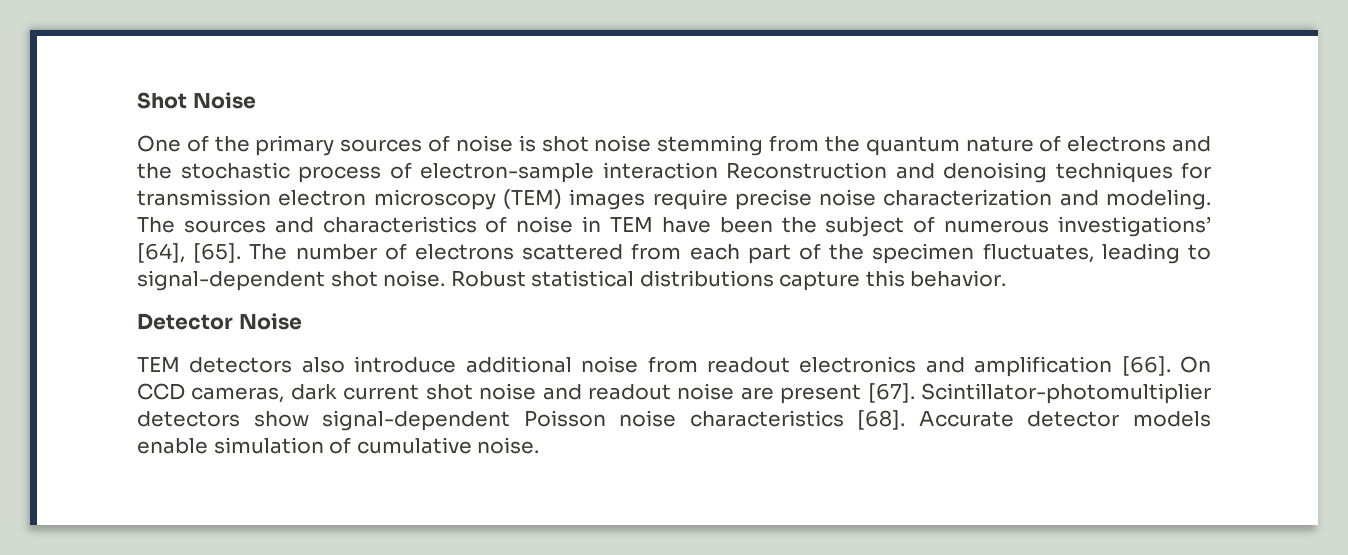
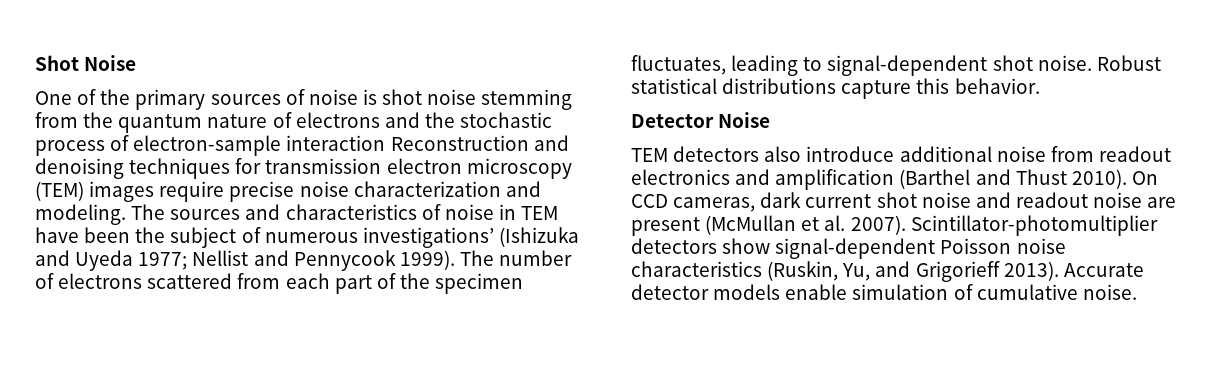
- The sources and characteristics of noise in TEM have been the subject of numerous investigations’ [64], [65].
+ The sources and characteristics of noise in TEM have been the subject of numerous investigations’ (Ishizuka and Uyeda 1977; Nellist and Pennycook 1999).
- TEM detectors also introduce additional noise from readout electronics and amplification [66].
+ TEM detectors also introduce additional noise from readout electronics and amplification (Barthel and Thust 2010).
- On CCD cameras, dark current shot noise and readout noise are present [67].
+ On CCD cameras, dark current shot noise and readout noise are present (McMullan et al. 2007).
- Scintillator-photomultiplier detectors show signal-dependent Poisson noise characteristics [68].
+ Scintillator-photomultiplier detectors show signal-dependent Poisson noise characteristics (Ruskin, Yu, and Grigorieff 2013).

